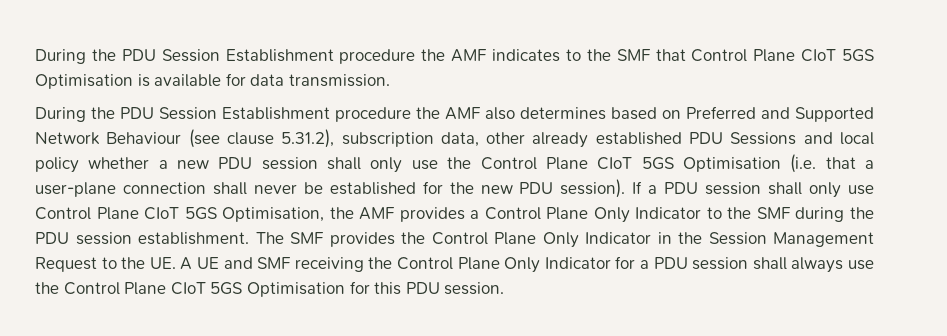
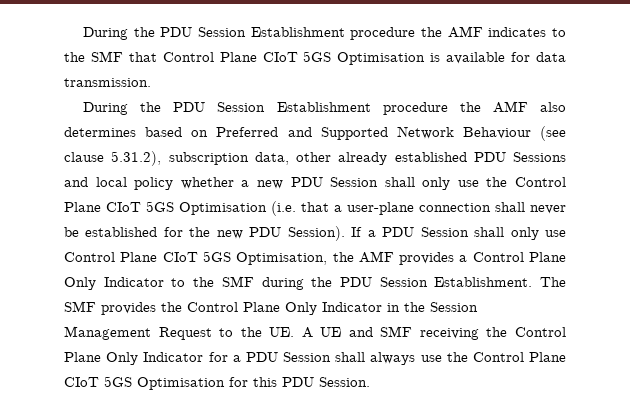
- During the PDU Session Establishment procedure the AMF also determines based on Preferred and Supported Network Behaviour (see clause 5.31.2), subscription data, other already established PDU Sessions and local policy whether a new PDU session shall only use the Control Plane CIoT 5GS Optimisation (i.e. that a user-plane connection shall never be established for the new PDU session).
+ During the PDU Session Establishment procedure the AMF also determines based on Preferred and Supported Network Behaviour (see clause 5.31.2), subscription data, other already established PDU Sessions and local policy whether a new PDU Session shall only use the Control Plane CIoT 5GS Optimisation (i.e. that a user-plane connection shall never be established for the new PDU Session).
- If a PDU session shall only use Control Plane CIoT 5GS Optimisation, the AMF provides a Control Plane Only Indicator to the SMF during the PDU session establishment.
+ If a PDU Session shall only use Control Plane CIoT 5GS Optimisation, the AMF provides a Control Plane Only Indicator to the SMF during the PDU Session Establishment.
- The SMF provides the Control Plane Only Indicator in the Session Management Request to the UE. A UE and SMF receiving the Control Plane Only Indicator for a PDU session shall always use the Control Plane CIoT 5GS Optimisation for this PDU session.
+ The SMF provides the Control Plane Only Indicator in the Session Management Request to the UE. A UE and SMF receiving the Control Plane Only Indicator for a PDU Session shall always use the Control Plane CIoT 5GS Optimisation for this PDU Session.

